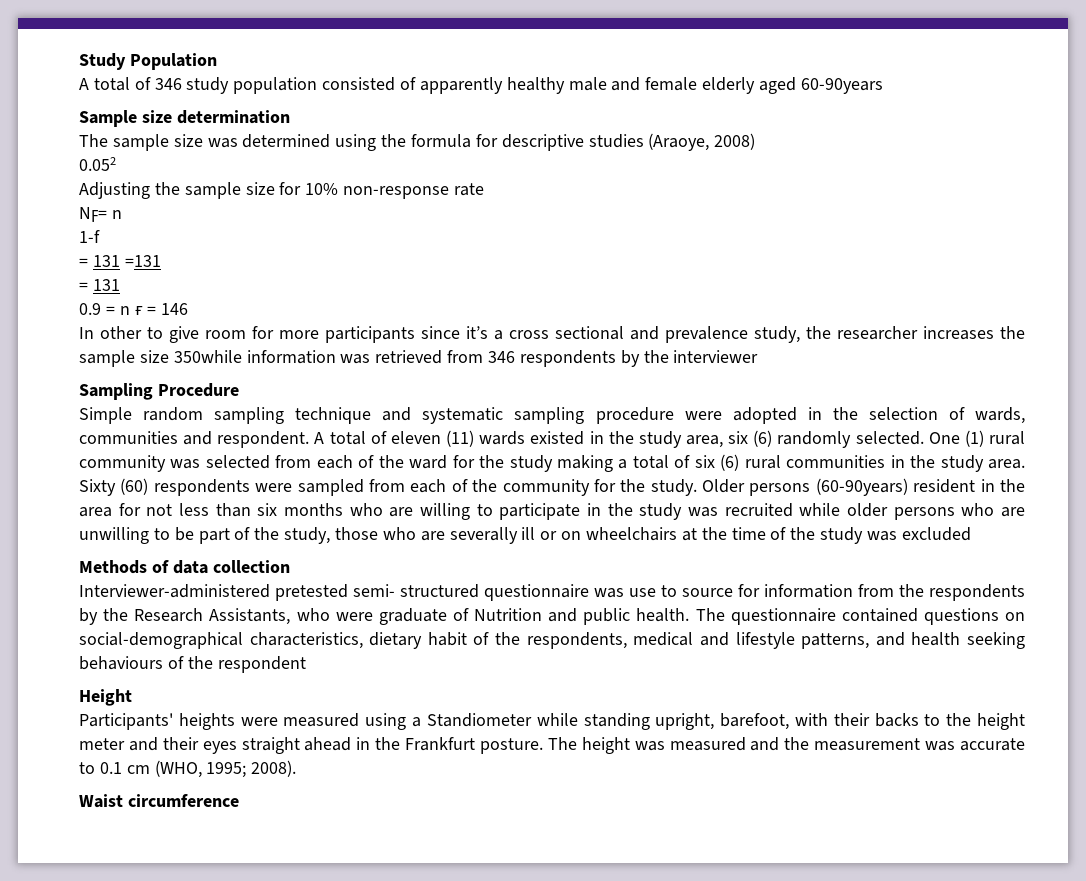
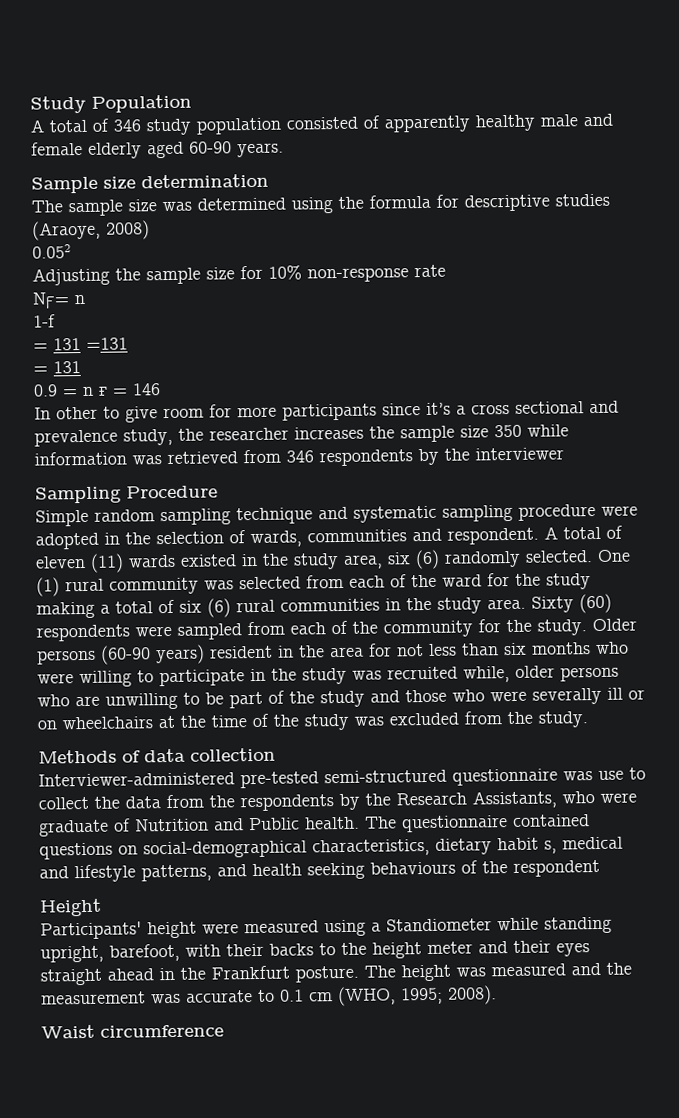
- A total of 346 study population consisted of apparently healthy male and female elderly aged 60-90years
+ A total of 346 study population consisted of apparently healthy male and female elderly aged 60-90 years.
- In other to give room for more participants since it’s a cross sectional and prevalence study, the researcher increases the sample size 350while information was retrieved from 346 respondents by the interviewer
+ In other to give room for more participants since it’s a cross sectional and prevalence study, the researcher increases the sample size 350 while information was retrieved from 346 respondents by the interviewer
- Older persons (60-90years) resident in the area for not less than six months who are willing to participate in the study was recruited while older persons who are unwilling to be part of the study, those who are severally ill or on wheelchairs at the time of the study was excluded
+ Older persons (60-90 years) resident in the area for not less than six months who were willing to participate in the study was recruited while, older persons who are unwilling to be part of the study and those who were severally ill or on wheelchairs at the time of the study was excluded from the study.
- Interviewer-administered pretested semi- structured questionnaire was use to source for information from the respondents by the Research Assistants, who were graduate of Nutrition and public health.
+ Interviewer-administered pre-tested semi-structured questionnaire was use to collect the data from the respondents by the Research Assistants, who were graduate of Nutrition and Public health.
- The questionnaire contained questions on social-demographical characteristics, dietary habit of the respondents, medical and lifestyle patterns, and health seeking behaviours of the respondent
+ The questionnaire contained questions on social-demographical characteristics, dietary habit s, medical and lifestyle patterns, and health seeking behaviours of the respondent
- Participants' heights were measured using a Standiometer while standing upright, barefoot, with their backs to the height meter and their eyes straight ahead in the Frankfurt posture.
+ Participants' height were measured using a Standiometer while standing upright, barefoot, with their backs to the height meter and their eyes straight ahead in the Frankfurt posture.

